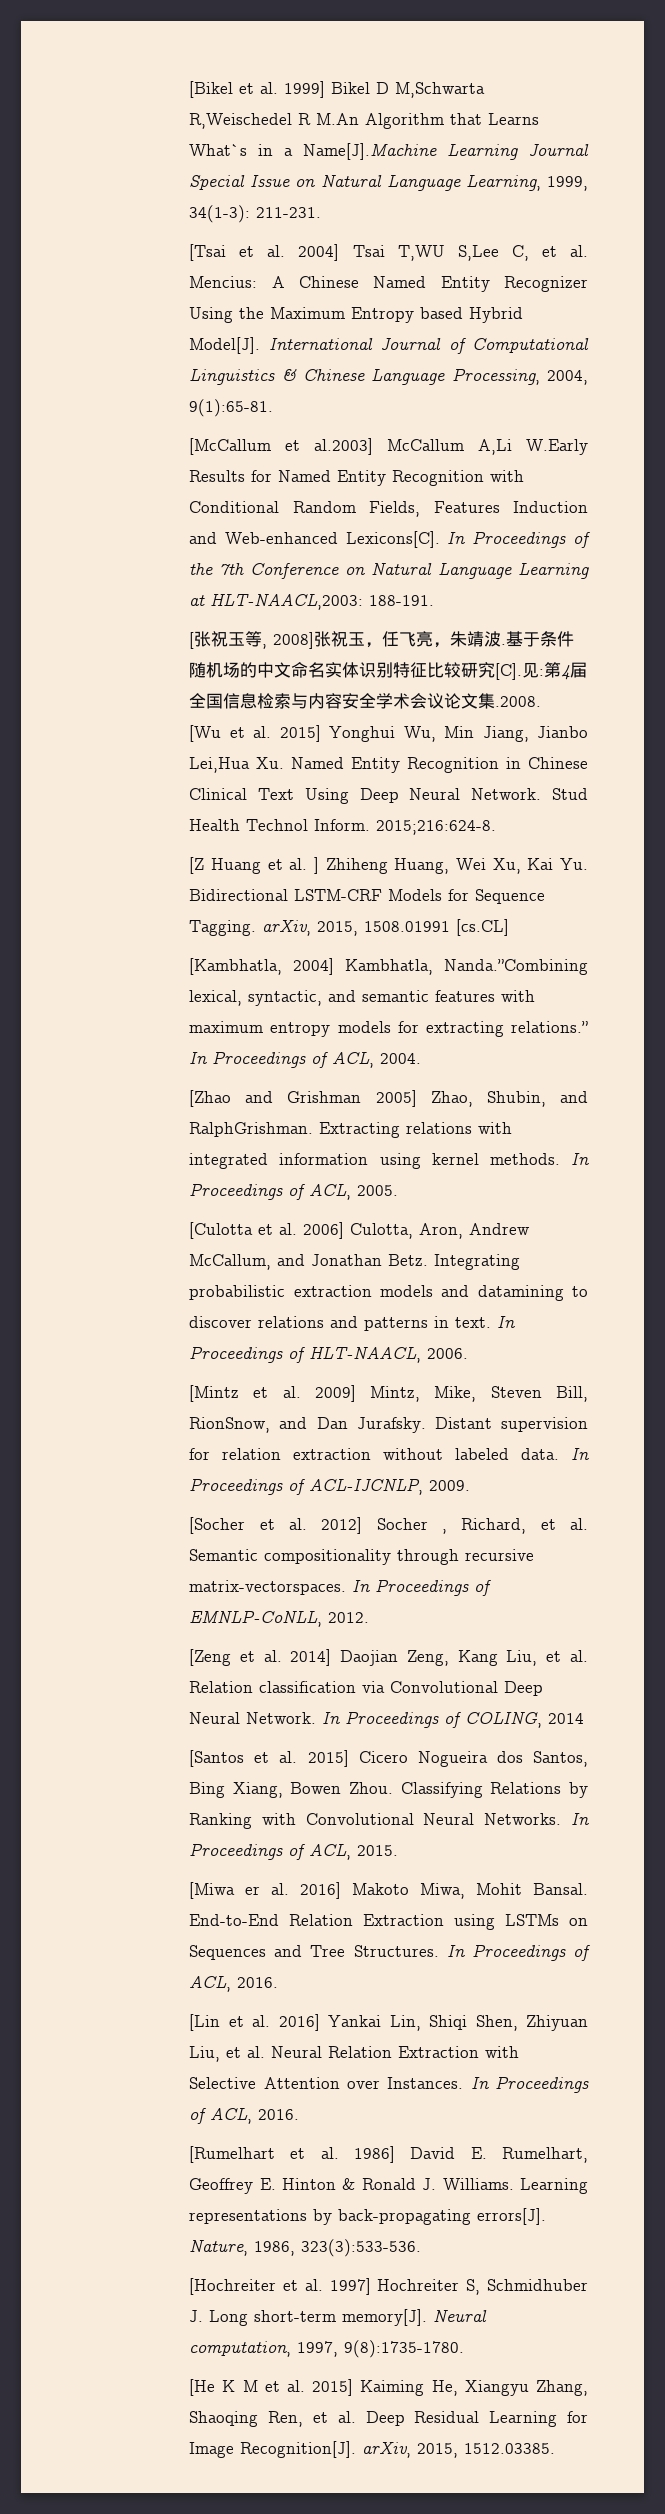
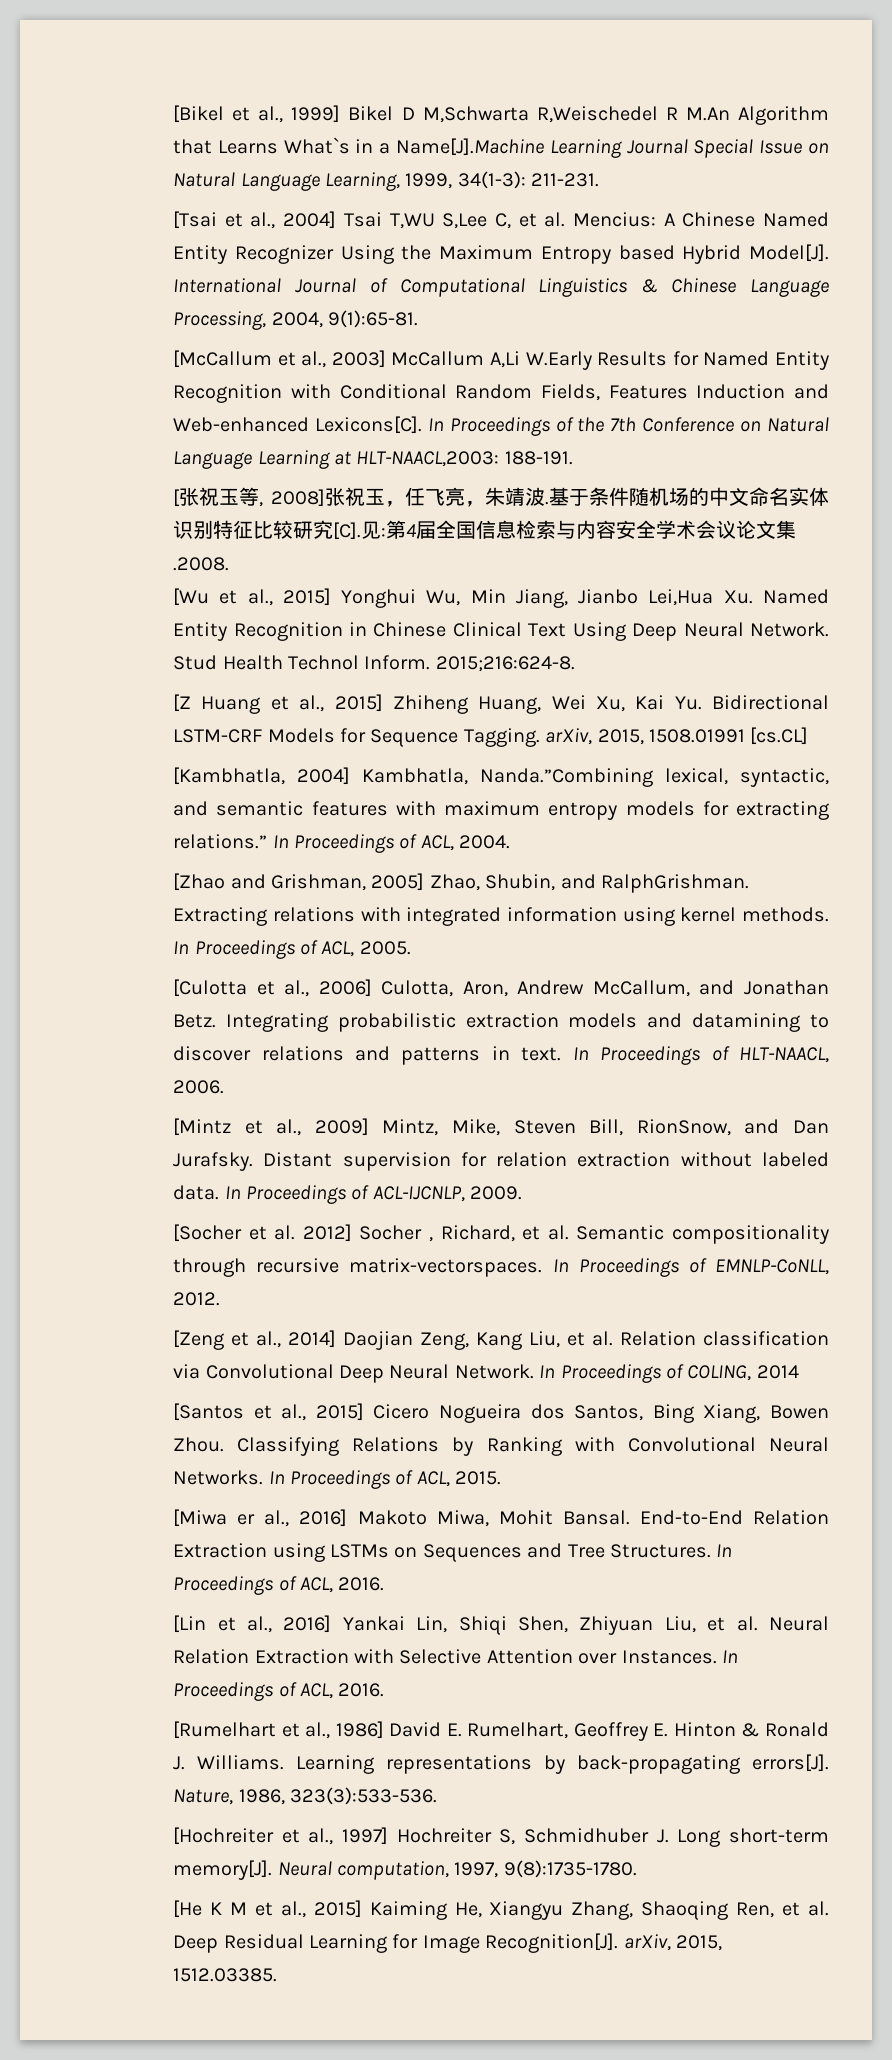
- [Bikel et al. 1999] Bikel D M,Schwarta R,Weischedel R M.An Algorithm that Learns What`s in a Name[J].Machine Learning Journal Special Issue on Natural Language Learning, 1999, 34(1-3): 211-231.
+ [Bikel et al., 1999] Bikel D M,Schwarta R,Weischedel R M.An Algorithm that Learns What`s in a Name[J].Machine Learning Journal Special Issue on Natural Language Learning, 1999, 34(1-3): 211-231.
- [Tsai et al. 2004] Tsai T,WU S,Lee C, et al. Mencius: A Chinese Named Entity Recognizer Using the Maximum Entropy based Hybrid Model[J].
+ [Tsai et al., 2004] Tsai T,WU S,Lee C, et al. Mencius: A Chinese Named Entity Recognizer Using the Maximum Entropy based Hybrid Model[J].
- [McCallum et al.2003] McCallum A,Li W.Early Results for Named Entity Recognition with Conditional Random Fields, Features Induction and Web-enhanced Lexicons[C].
+ [McCallum et al., 2003] McCallum A,Li W.Early Results for Named Entity Recognition with Conditional Random Fields, Features Induction and Web-enhanced Lexicons[C].
- [Wu et al. 2015] Yonghui Wu, Min Jiang, Jianbo Lei,Hua Xu. Named Entity Recognition in Chinese Clinical Text Using Deep Neural Network.
+ [Wu et al., 2015] Yonghui Wu, Min Jiang, Jianbo Lei,Hua Xu. Named Entity Recognition in Chinese Clinical Text Using Deep Neural Network.
- [Z Huang et al. ] Zhiheng Huang, Wei Xu, Kai Yu. Bidirectional LSTM-CRF Models for Sequence Tagging. arXiv, 2015, 1508.01991 [cs.CL]
+ [Z Huang et al., 2015] Zhiheng Huang, Wei Xu, Kai Yu. Bidirectional LSTM-CRF Models for Sequence Tagging. arXiv, 2015, 1508.01991 [cs.CL]
- [Zhao and Grishman 2005] Zhao, Shubin, and RalphGrishman.
+ [Zhao and Grishman, 2005] Zhao, Shubin, and RalphGrishman.
- [Culotta et al. 2006] Culotta, Aron, Andrew McCallum, and Jonathan Betz.
+ [Culotta et al., 2006] Culotta, Aron, Andrew McCallum, and Jonathan Betz.
- [Mintz et al. 2009] Mintz, Mike, Steven Bill, RionSnow, and Dan Jurafsky.
+ [Mintz et al., 2009] Mintz, Mike, Steven Bill, RionSnow, and Dan Jurafsky.
- [Zeng et al. 2014] Daojian Zeng, Kang Liu, et al. Relation classification via Convolutional Deep Neural Network.
+ [Zeng et al., 2014] Daojian Zeng, Kang Liu, et al. Relation classification via Convolutional Deep Neural Network.
- [Santos et al. 2015] Cicero Nogueira dos Santos, Bing Xiang, Bowen Zhou.
+ [Santos et al., 2015] Cicero Nogueira dos Santos, Bing Xiang, Bowen Zhou.
- [Miwa er al. 2016] Makoto Miwa, Mohit Bansal.
+ [Miwa er al., 2016] Makoto Miwa, Mohit Bansal.
- [Lin et al. 2016] Yankai Lin, Shiqi Shen, Zhiyuan Liu, et al. Neural Relation Extraction with Selective Attention over Instances.
+ [Lin et al., 2016] Yankai Lin, Shiqi Shen, Zhiyuan Liu, et al. Neural Relation Extraction with Selective Attention over Instances.
- [Rumelhart et al. 1986] David E. Rumelhart, Geoffrey E. Hinton & Ronald J. Williams.
+ [Rumelhart et al., 1986] David E. Rumelhart, Geoffrey E. Hinton & Ronald J. Williams.
- [Hochreiter et al. 1997] Hochreiter S, Schmidhuber J. Long short-term memory[J].
+ [Hochreiter et al., 1997] Hochreiter S, Schmidhuber J. Long short-term memory[J].
- [He K M et al. 2015] Kaiming He, Xiangyu Zhang, Shaoqing Ren, et al. Deep Residual Learning for Image Recognition[J]. arXiv, 2015, 1512.03385.
+ [He K M et al., 2015] Kaiming He, Xiangyu Zhang, Shaoqing Ren, et al. Deep Residual Learning for Image Recognition[J]. arXiv, 2015, 1512.03385.

